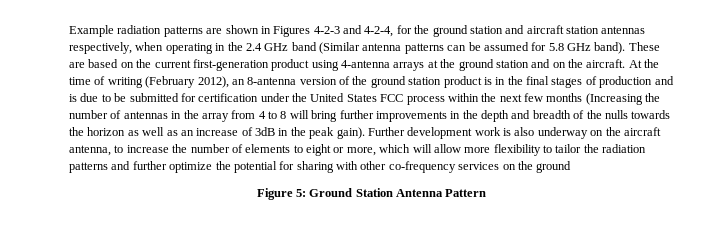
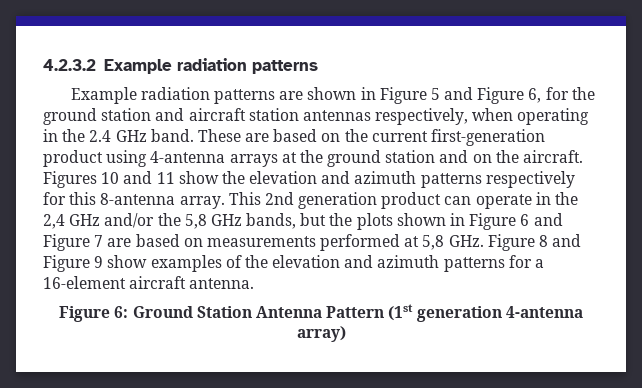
+ 4.2.3.2 Example radiation patterns
- Example radiation patterns are shown in Figures 4-2-3 and 4-2-4, for the ground station and aircraft station antennas respectively, when operating in the 2.4 GHz band (Similar antenna patterns can be assumed for 5.8 GHz band).
+ Example radiation patterns are shown in Figure 5 and Figure 6, for the ground station and aircraft station antennas respectively, when operating in the 2.4 GHz band.
- At the time of writing (February 2012), an 8-antenna version of the ground station product is in the final stages of production and is due to be submitted for certification under the United States FCC process within the next few months (Increasing the number of antennas in the array from 4 to 8 will bring further improvements in the depth and breadth of the nulls towards the horizon as well as an increase of 3dB in the peak gain). Further development work is also underway on the aircraft antenna, to increase the number of elements to eight or more, which will allow more flexibility to tailor the radiation patterns and further optimize the potential for sharing with other co-frequency services on the ground
- Figure 5: Ground Station Antenna Pattern
+ Figures 10 and 11 show the elevation and azimuth patterns respectively for this 8-antenna array. This 2nd generation product can operate in the 2,4 GHz and/or the 5,8 GHz bands, but the plots shown in Figure 6 and Figure 7 are based on measurements performed at 5,8 GHz. Figure 8 and Figure 9 show examples of the elevation and azimuth patterns for a 16-element aircraft antenna.
+ Figure 6: Ground Station Antenna Pattern (1st generation 4-antenna array)

